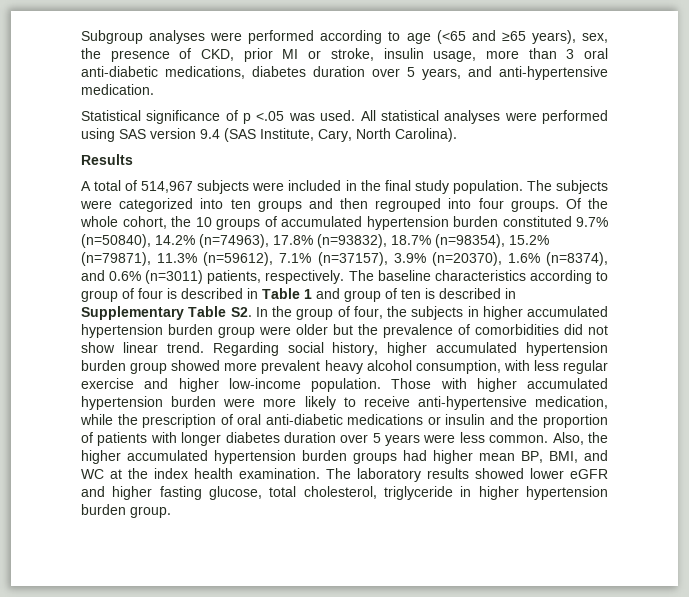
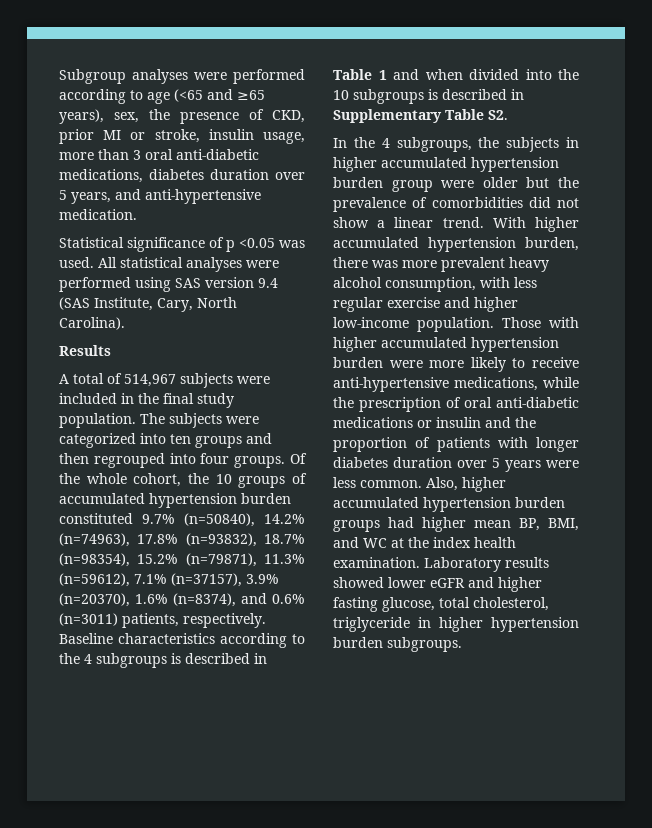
- Statistical significance of p <.05 was used.
+ Statistical significance of p <0.05 was used.
- The baseline characteristics according to group of four is described in Table 1 and group of ten is described in Supplementary Table S2. In the group of four, the subjects in higher accumulated hypertension burden group were older but the prevalence of comorbidities did not show linear trend.
+ Baseline characteristics according to the 4 subgroups is described in Table 1 and when divided into the 10 subgroups is described in Supplementary Table S2.
+ In the 4 subgroups, the subjects in higher accumulated hypertension burden group were older but the prevalence of comorbidities did not show a linear trend.
- Regarding social history, higher accumulated hypertension burden group showed more prevalent heavy alcohol consumption, with less regular exercise and higher low-income population.
+ With higher accumulated hypertension burden, there was more prevalent heavy alcohol consumption, with less regular exercise and higher low-income population.
- Those with higher accumulated hypertension burden were more likely to receive anti-hypertensive medication, while the prescription of oral anti-diabetic medications or insulin and the proportion of patients with longer diabetes duration over 5 years were less common.
+ Those with higher accumulated hypertension burden were more likely to receive anti-hypertensive medications, while the prescription of oral anti-diabetic medications or insulin and the proportion of patients with longer diabetes duration over 5 years were less common.
- Also, the higher accumulated hypertension burden groups had higher mean BP, BMI, and WC at the index health examination.
+ Also, higher accumulated hypertension burden groups had higher mean BP, BMI, and WC at the index health examination.
- The laboratory results showed lower eGFR and higher fasting glucose, total cholesterol, triglyceride in higher hypertension burden group.
+ Laboratory results showed lower eGFR and higher fasting glucose, total cholesterol, triglyceride in higher hypertension burden subgroups.

